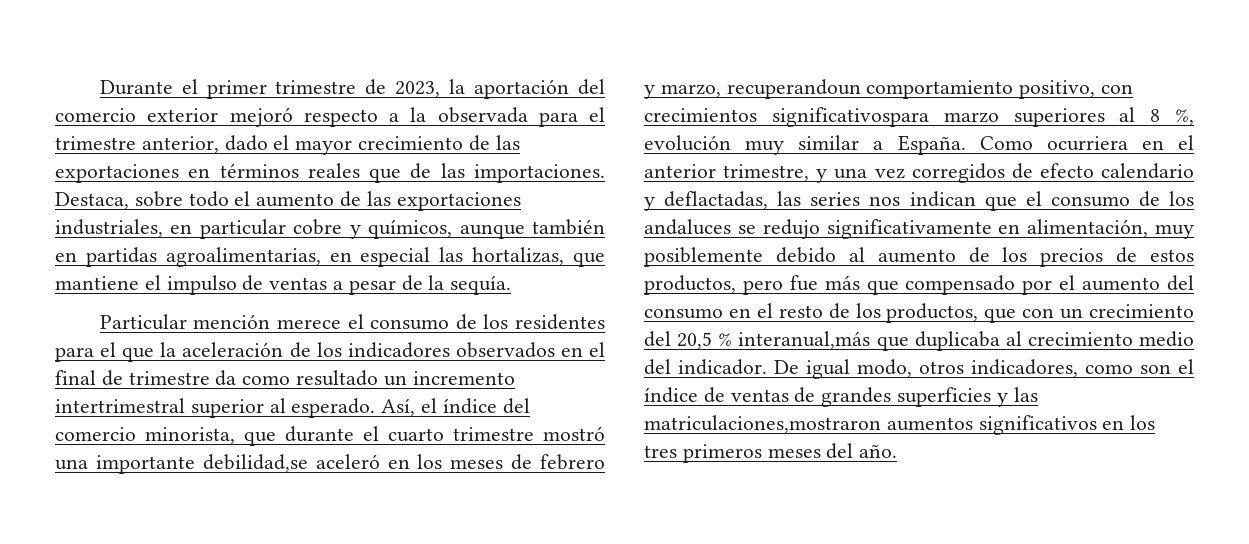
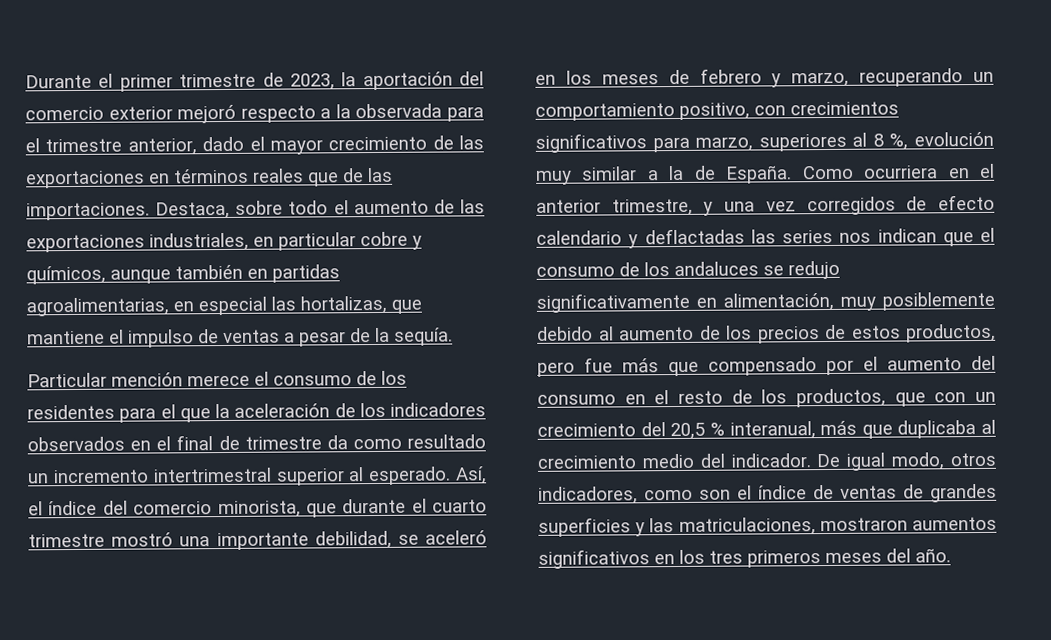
- Así, el índice del comercio minorista, que durante el cuarto trimestre mostró una importante debilidad,se aceleró en los meses de febrero y marzo, recuperandoun comportamiento positivo, con crecimientos significativospara marzo superiores al 8 %, evolución muy similar a España.
+ Así, el índice del comercio minorista, que durante el cuarto trimestre mostró una importante debilidad, se aceleró en los meses de febrero y marzo, recuperando un comportamiento positivo, con crecimientos significativos para marzo, superiores al 8 %, evolución muy similar a la de España.
- Como ocurriera en el anterior trimestre, y una vez corregidos de efecto calendario y deflactadas, las series nos indican que el consumo de los andaluces se redujo significativamente en alimentación, muy posiblemente debido al aumento de los precios de estos productos, pero fue más que compensado por el aumento del consumo en el resto de los productos, que con un crecimiento del 20,5 % interanual,más que duplicaba al crecimiento medio del indicador.
+ Como ocurriera en el anterior trimestre, y una vez corregidos de efecto calendario y deflactadas las series nos indican que el consumo de los andaluces se redujo significativamente en alimentación, muy posiblemente debido al aumento de los precios de estos productos, pero fue más que compensado por el aumento del consumo en el resto de los productos, que con un crecimiento del 20,5 % interanual, más que duplicaba al crecimiento medio del indicador.
- De igual modo, otros indicadores, como son el índice de ventas de grandes superficies y las matriculaciones,mostraron aumentos significativos en los tres primeros meses del año.
+ De igual modo, otros indicadores, como son el índice de ventas de grandes superficies y las matriculaciones, mostraron aumentos significativos en los tres primeros meses del año.

